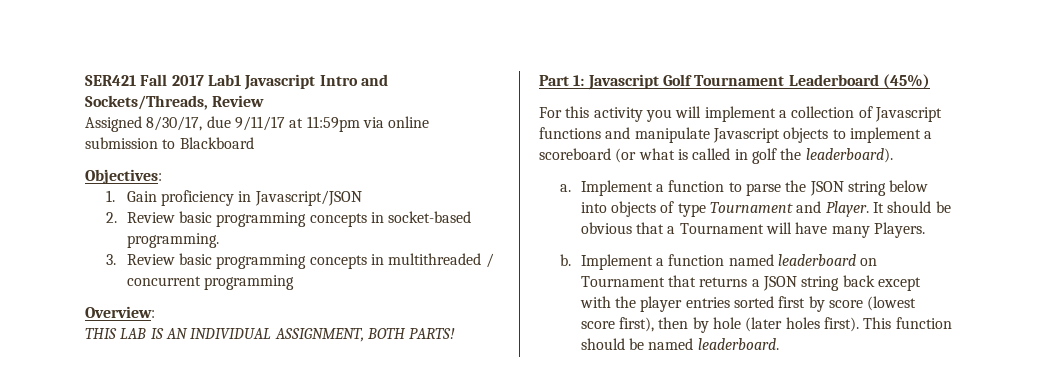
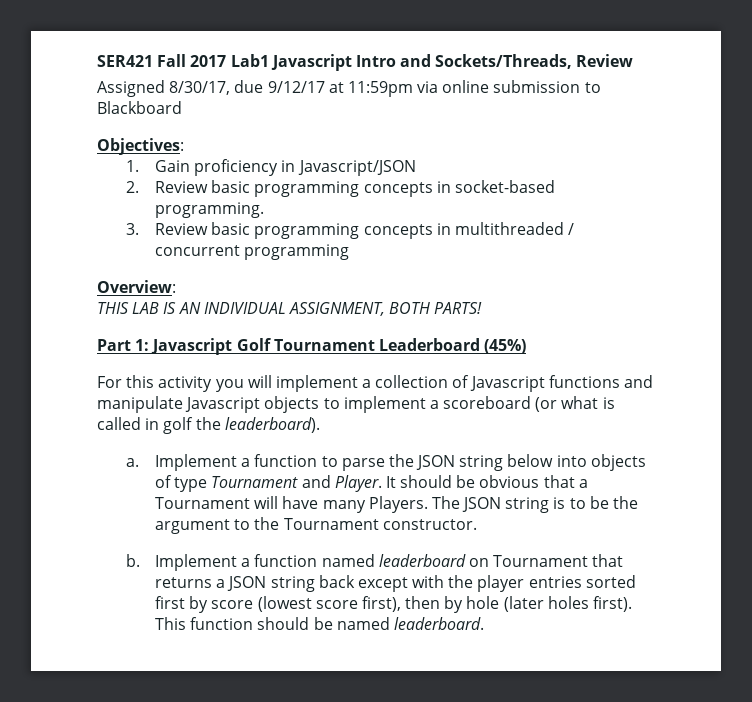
- Assigned 8/30/17, due 9/11/17 at 11:59pm via online submission to Blackboard
+ Assigned 8/30/17, due 9/12/17 at 11:59pm via online submission to Blackboard
+ The JSON string is to be the argument to the Tournament constructor.

